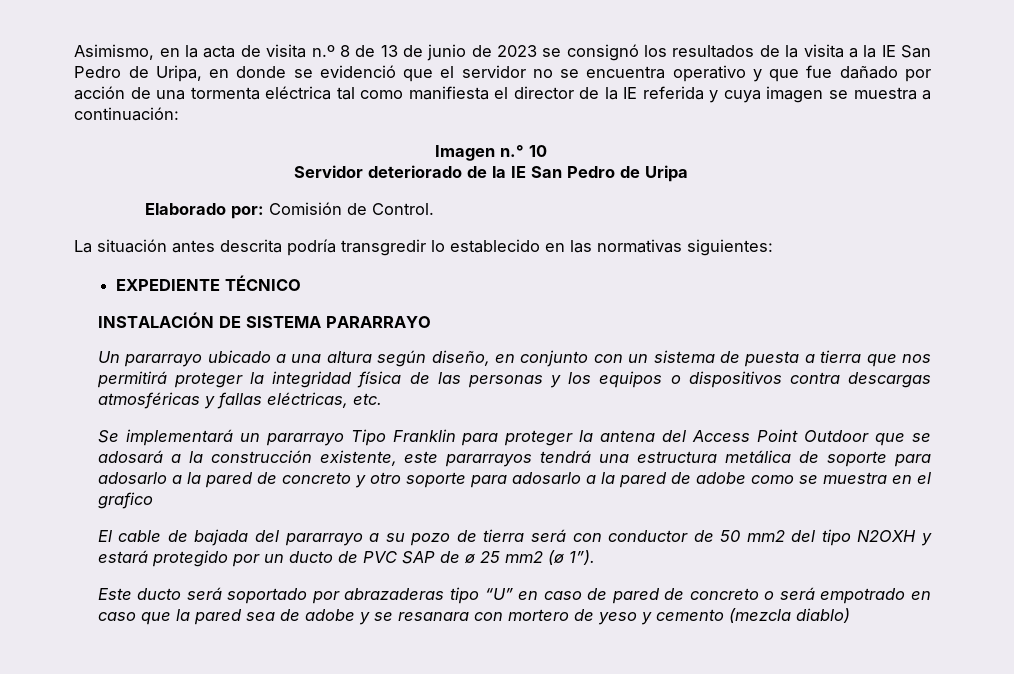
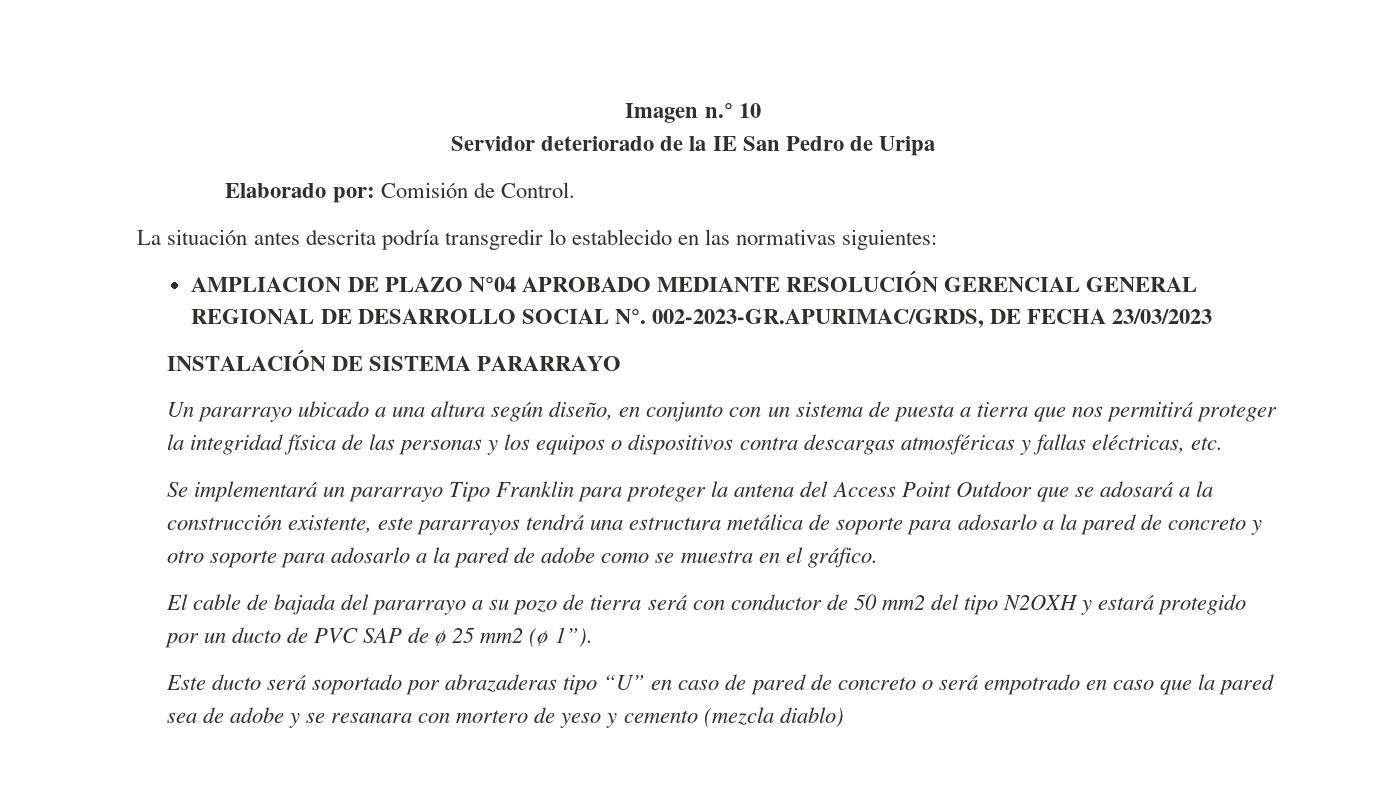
- Asimismo, en la acta de visita n.º 8 de 13 de junio de 2023 se consignó los resultados de la visita a la IE San Pedro de Uripa, en donde se evidenció que el servidor no se encuentra operativo y que fue dañado por acción de una tormenta eléctrica tal como manifiesta el director de la IE referida y cuya imagen se muestra a continuación:
- EXPEDIENTE TÉCNICO
+ AMPLIACION DE PLAZO N°04 APROBADO MEDIANTE RESOLUCIÓN GERENCIAL GENERAL REGIONAL DE DESARROLLO SOCIAL N°. 002-2023-GR.APURIMAC/GRDS, DE FECHA 23/03/2023
- Se implementará un pararrayo Tipo Franklin para proteger la antena del Access Point Outdoor que se adosará a la construcción existente, este pararrayos tendrá una estructura metálica de soporte para adosarlo a la pared de concreto y otro soporte para adosarlo a la pared de adobe como se muestra en el grafico
+ Se implementará un pararrayo Tipo Franklin para proteger la antena del Access Point Outdoor que se adosará a la construcción existente, este pararrayos tendrá una estructura metálica de soporte para adosarlo a la pared de concreto y otro soporte para adosarlo a la pared de adobe como se muestra en el gráfico.

